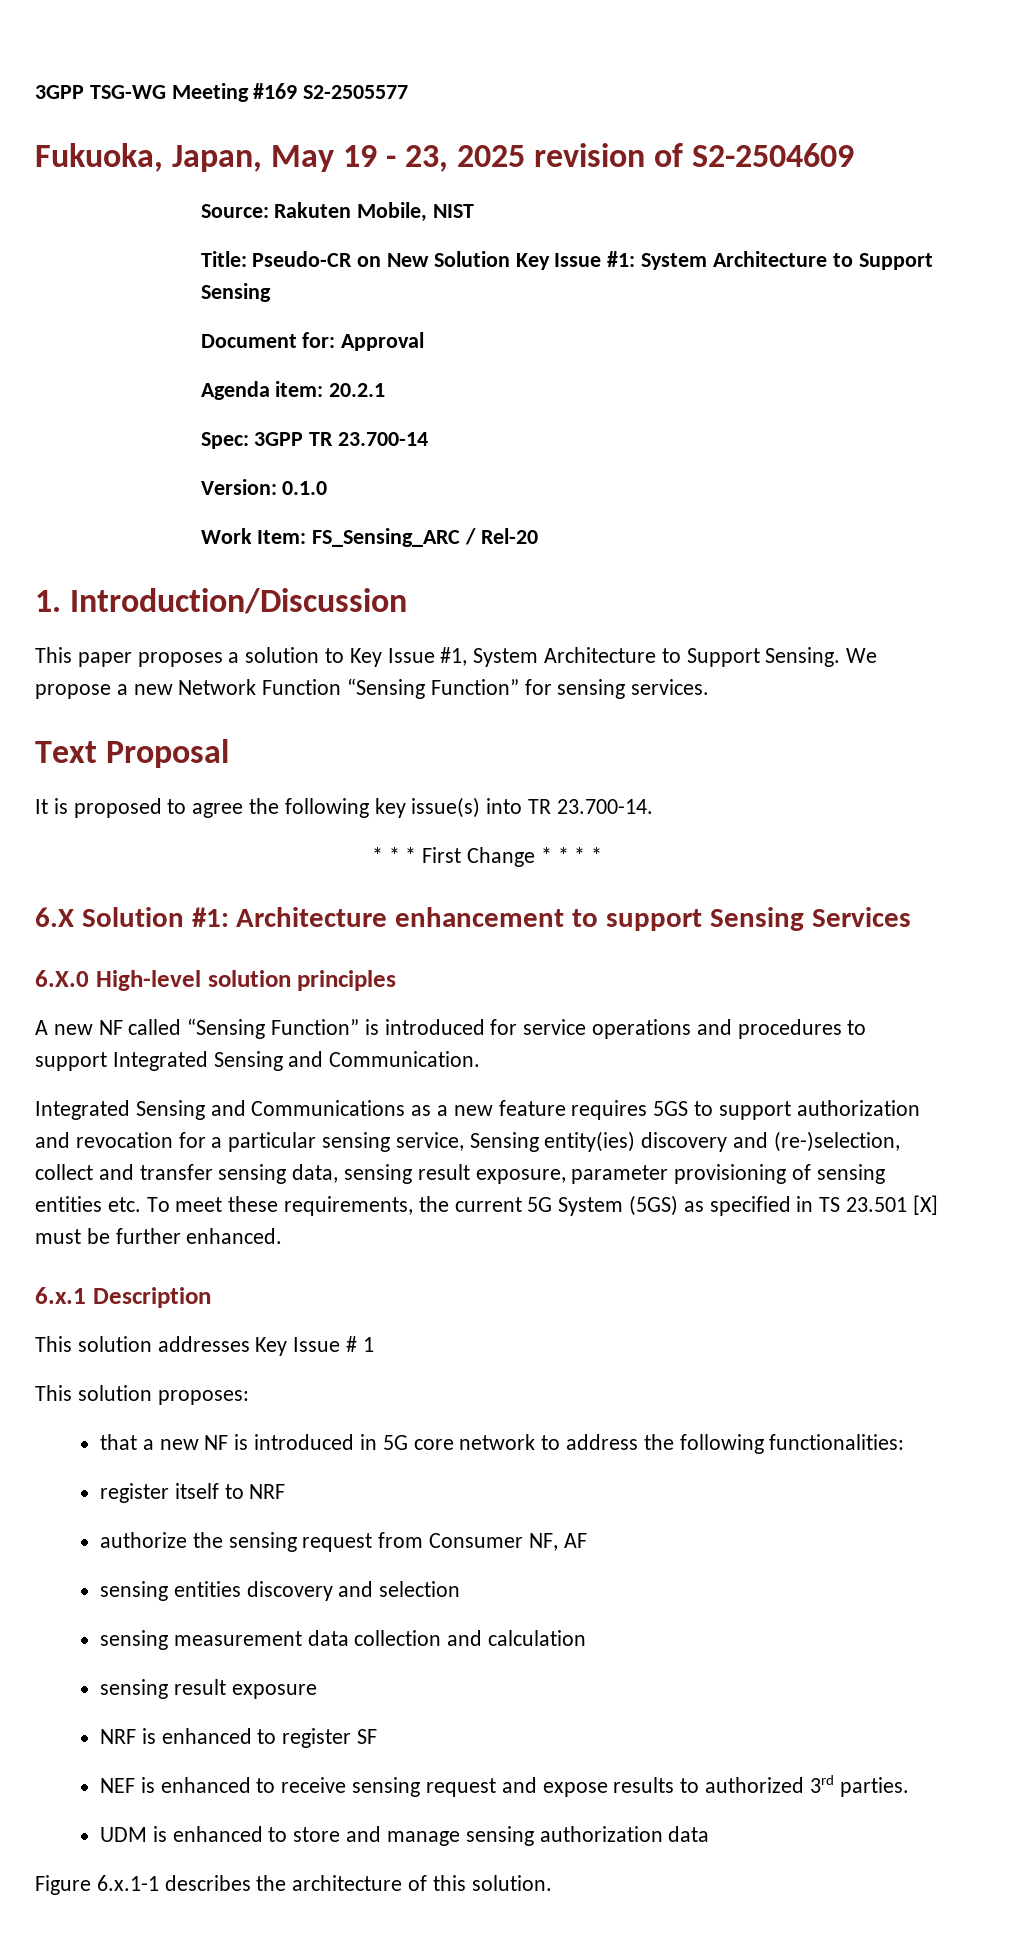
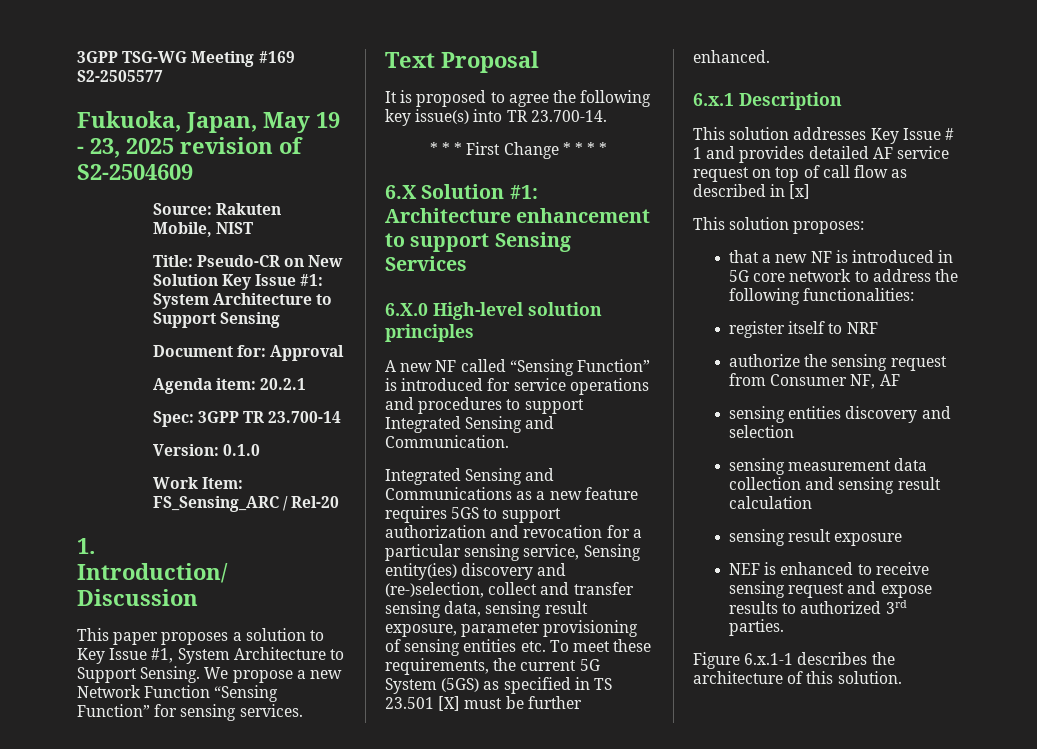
- This solution addresses Key Issue # 1
+ This solution addresses Key Issue # 1 and provides detailed AF service request on top of call flow as described in [x]
- sensing measurement data collection and calculation
+ sensing measurement data collection and sensing result calculation
- NRF is enhanced to register SF
- UDM is enhanced to store and manage sensing authorization data

